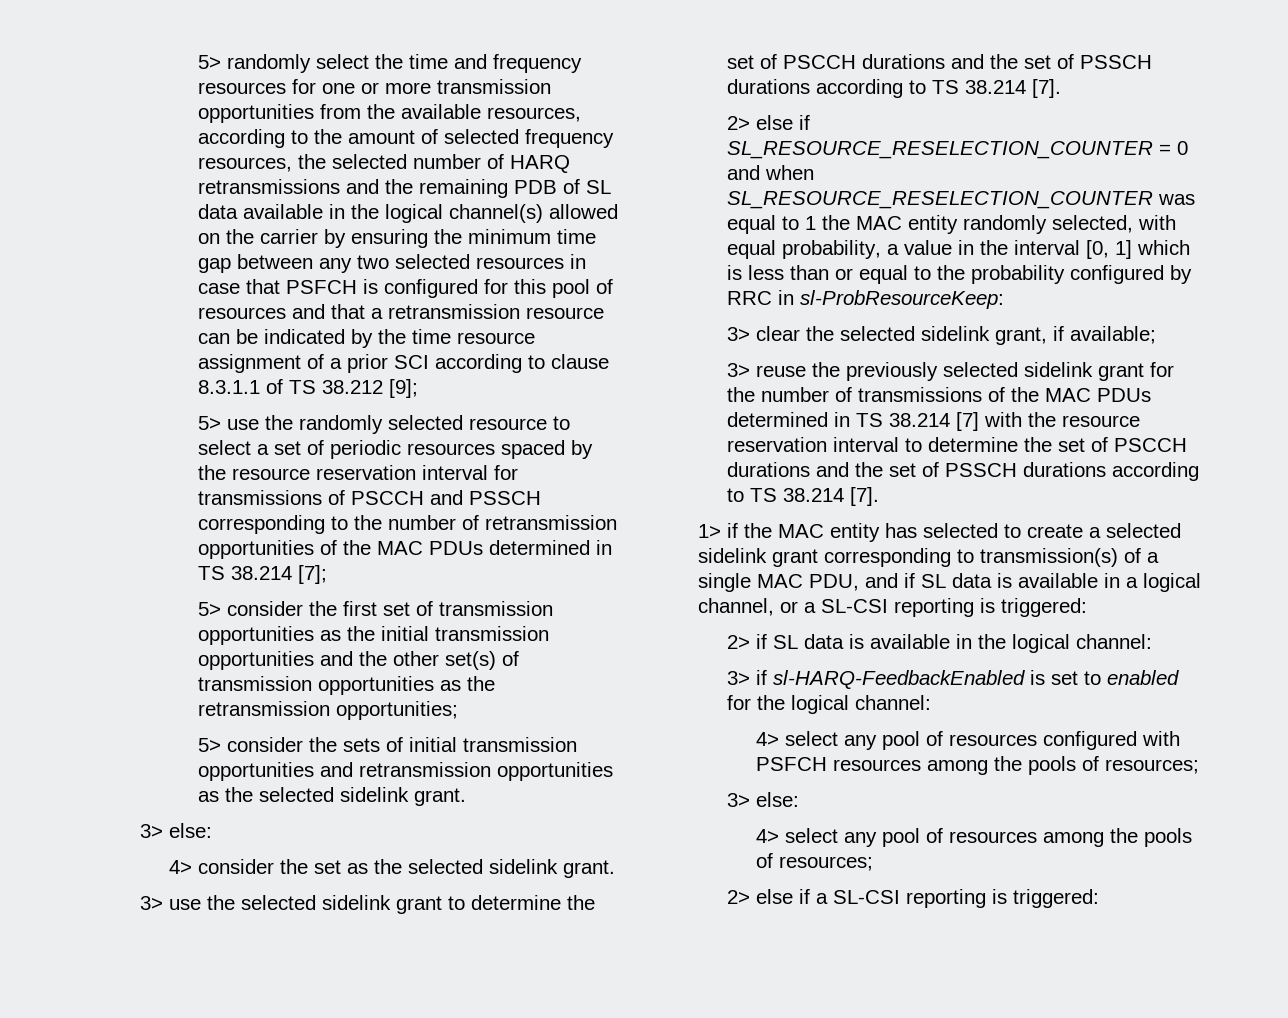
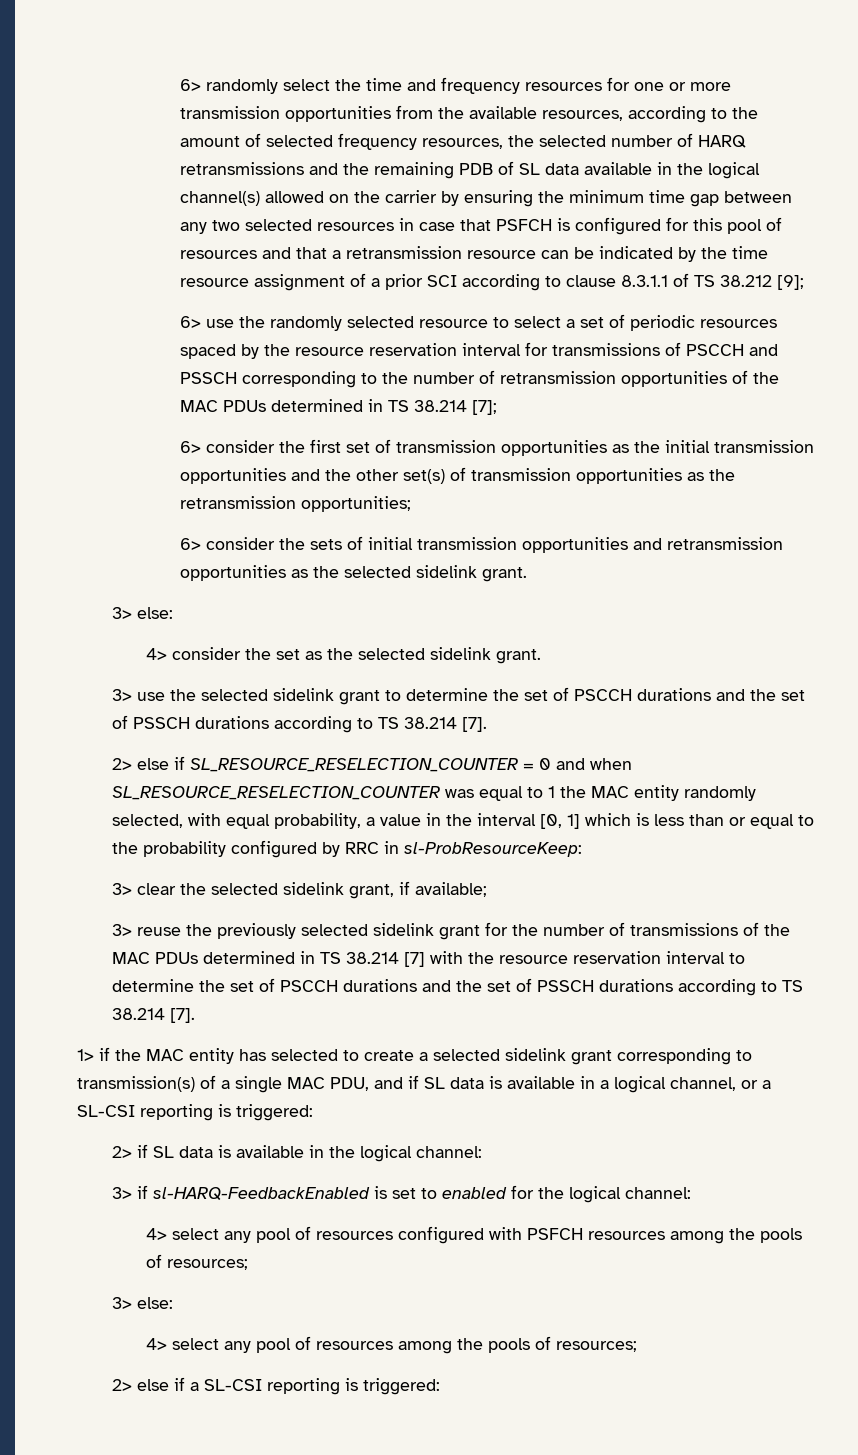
- 5> randomly select the time and frequency resources for one or more transmission opportunities from the available resources, according to the amount of selected frequency resources, the selected number of HARQ retransmissions and the remaining PDB of SL data available in the logical channel(s) allowed on the carrier by ensuring the minimum time gap between any two selected resources in case that PSFCH is configured for this pool of resources and that a retransmission resource can be indicated by the time resource assignment of a prior SCI according to clause 8.3.1.1 of TS 38.212 [9];
+ 6> randomly select the time and frequency resources for one or more transmission opportunities from the available resources, according to the amount of selected frequency resources, the selected number of HARQ retransmissions and the remaining PDB of SL data available in the logical channel(s) allowed on the carrier by ensuring the minimum time gap between any two selected resources in case that PSFCH is configured for this pool of resources and that a retransmission resource can be indicated by the time resource assignment of a prior SCI according to clause 8.3.1.1 of TS 38.212 [9];
- 5> use the randomly selected resource to select a set of periodic resources spaced by the resource reservation interval for transmissions of PSCCH and PSSCH corresponding to the number of retransmission opportunities of the MAC PDUs determined in TS 38.214 [7];
+ 6> use the randomly selected resource to select a set of periodic resources spaced by the resource reservation interval for transmissions of PSCCH and PSSCH corresponding to the number of retransmission opportunities of the MAC PDUs determined in TS 38.214 [7];
- 5> consider the first set of transmission opportunities as the initial transmission opportunities and the other set(s) of transmission opportunities as the retransmission opportunities;
+ 6> consider the first set of transmission opportunities as the initial transmission opportunities and the other set(s) of transmission opportunities as the retransmission opportunities;
- 5> consider the sets of initial transmission opportunities and retransmission opportunities as the selected sidelink grant.
+ 6> consider the sets of initial transmission opportunities and retransmission opportunities as the selected sidelink grant.

